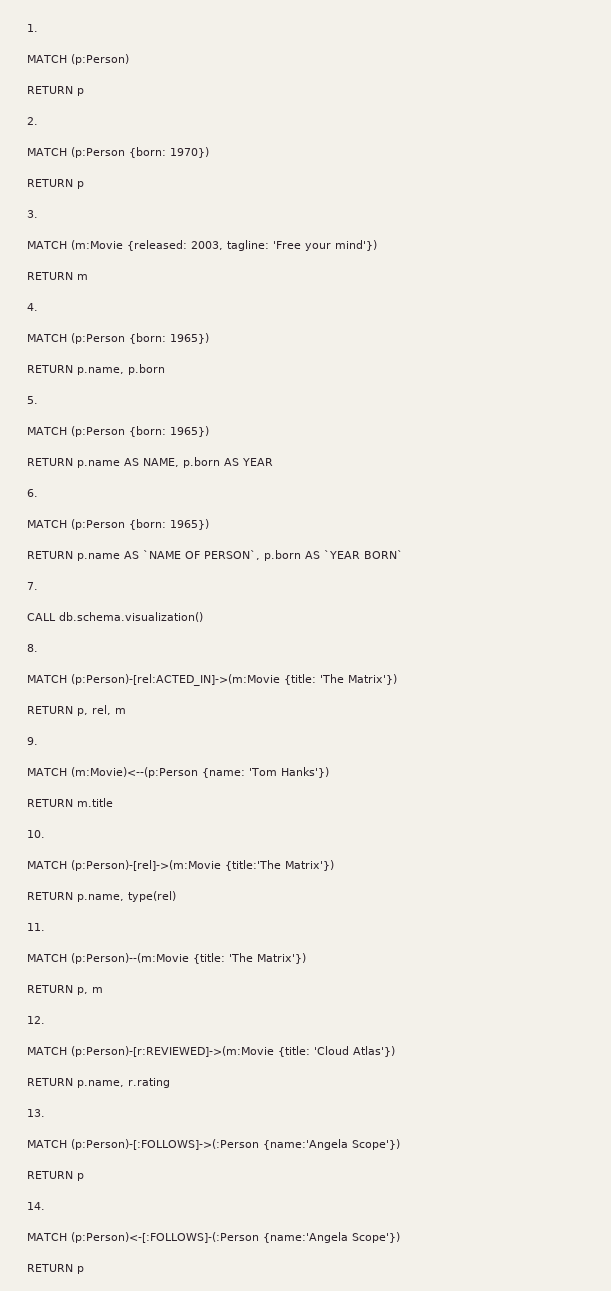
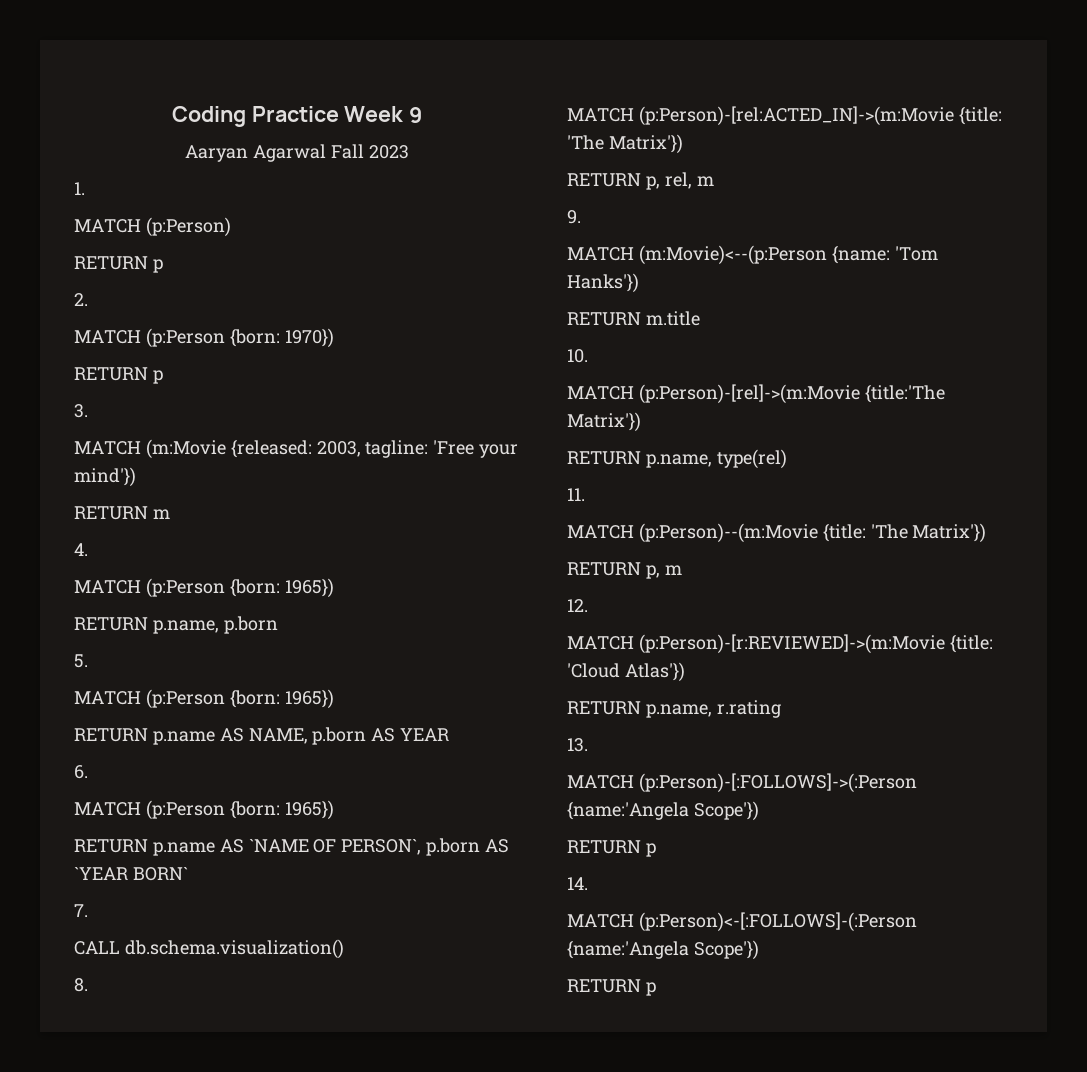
+ Coding Practice Week 9
+ Aaryan Agarwal Fall 2023

